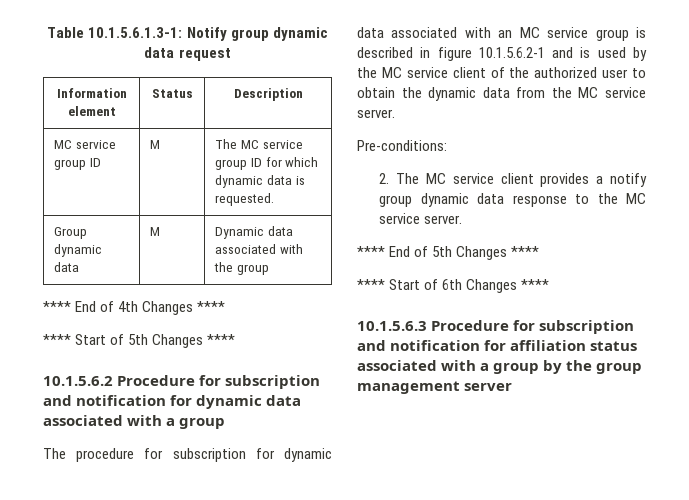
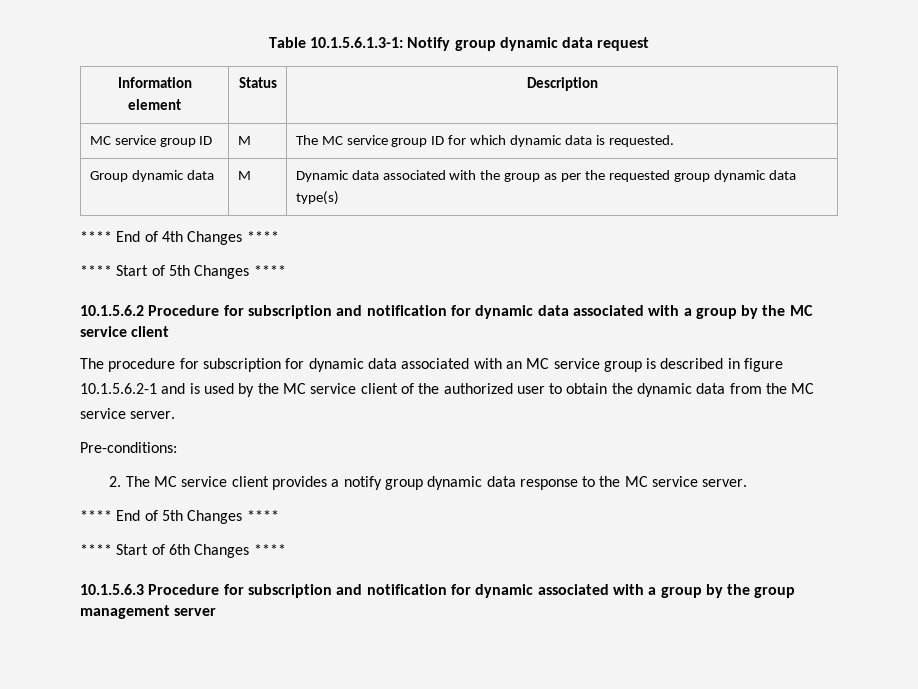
- Group dynamic data | M | Dynamic data associated with the group
+ Group dynamic data | M | Dynamic data associated with the group as per the requested group dynamic data type(s)
- 10.1.5.6.2 Procedure for subscription and notification for dynamic data associated with a group
+ 10.1.5.6.2 Procedure for subscription and notification for dynamic data associated with a group by the MC service client
- 10.1.5.6.3 Procedure for subscription and notification for affiliation status associated with a group by the group management server
+ 10.1.5.6.3 Procedure for subscription and notification for dynamic associated with a group by the group management server

